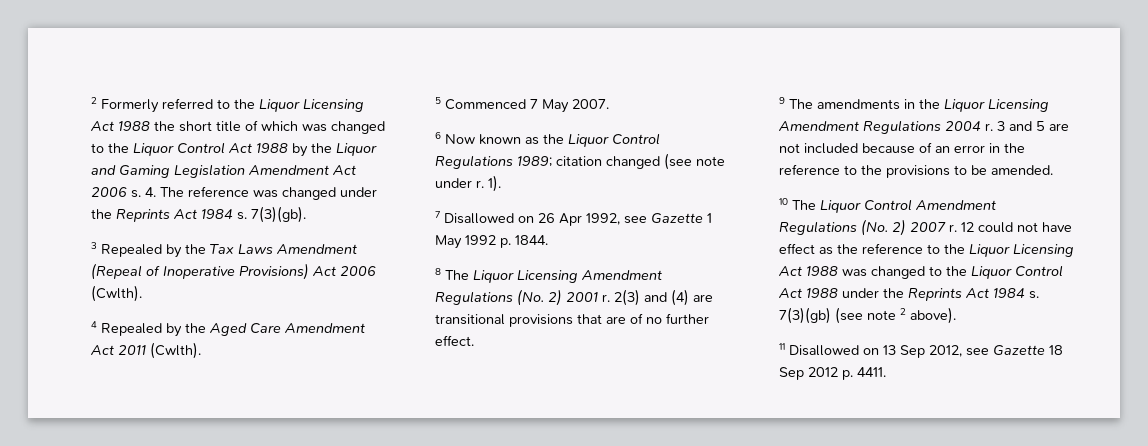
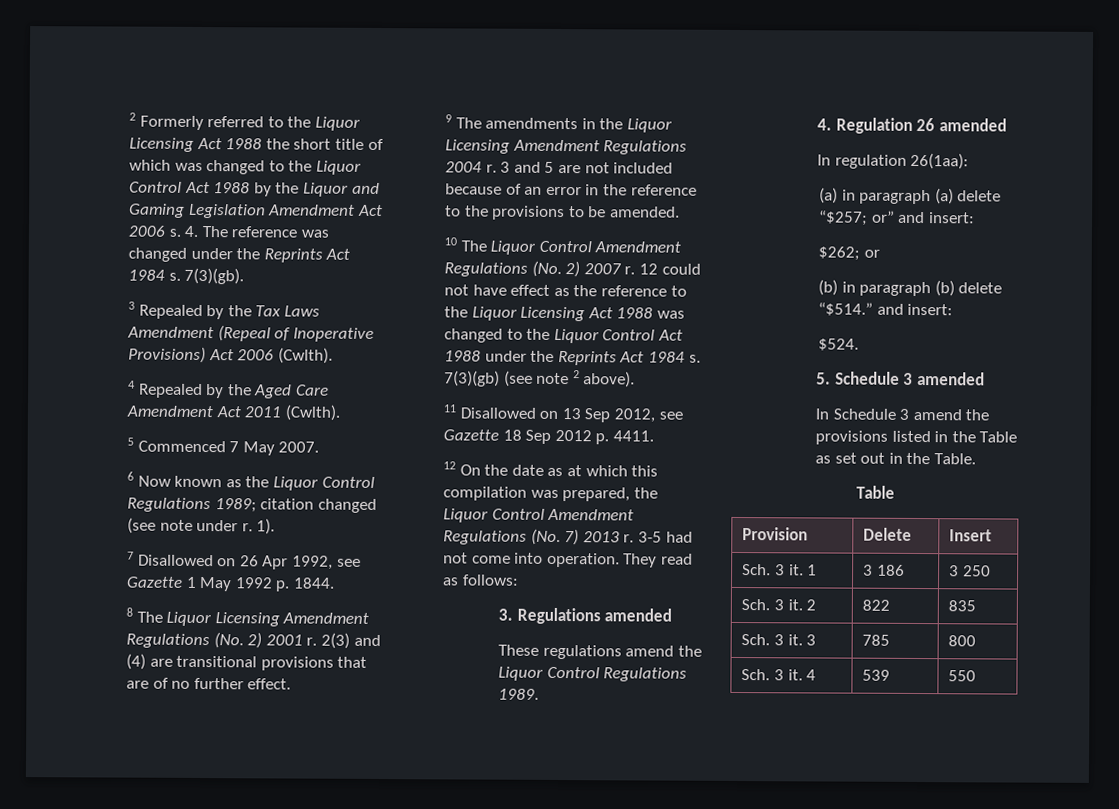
+ 12 On the date as at which this compilation was prepared, the Liquor Control Amendment Regulations (No. 7) 2013 r. 3-5 had not come into operation. They read as follows:
+ 3. Regulations amended
+ These regulations amend the Liquor Control Regulations 1989.
+ 4. Regulation 26 amended
+ In regulation 26(1aa):
+ (a) in paragraph (a) delete “$257; or” and insert:
+ $262; or
+ (b) in paragraph (b) delete “$514.” and insert:
+ $524.
+ 5. Schedule 3 amended
+ In Schedule 3 amend the provisions listed in the Table as set out in the Table.
+ Table
+ Provision | Delete | Insert
+ Sch. 3 it. 1 | 3 186 | 3 250
+ Sch. 3 it. 2 | 822 | 835
+ Sch. 3 it. 3 | 785 | 800
+ Sch. 3 it. 4 | 539 | 550

